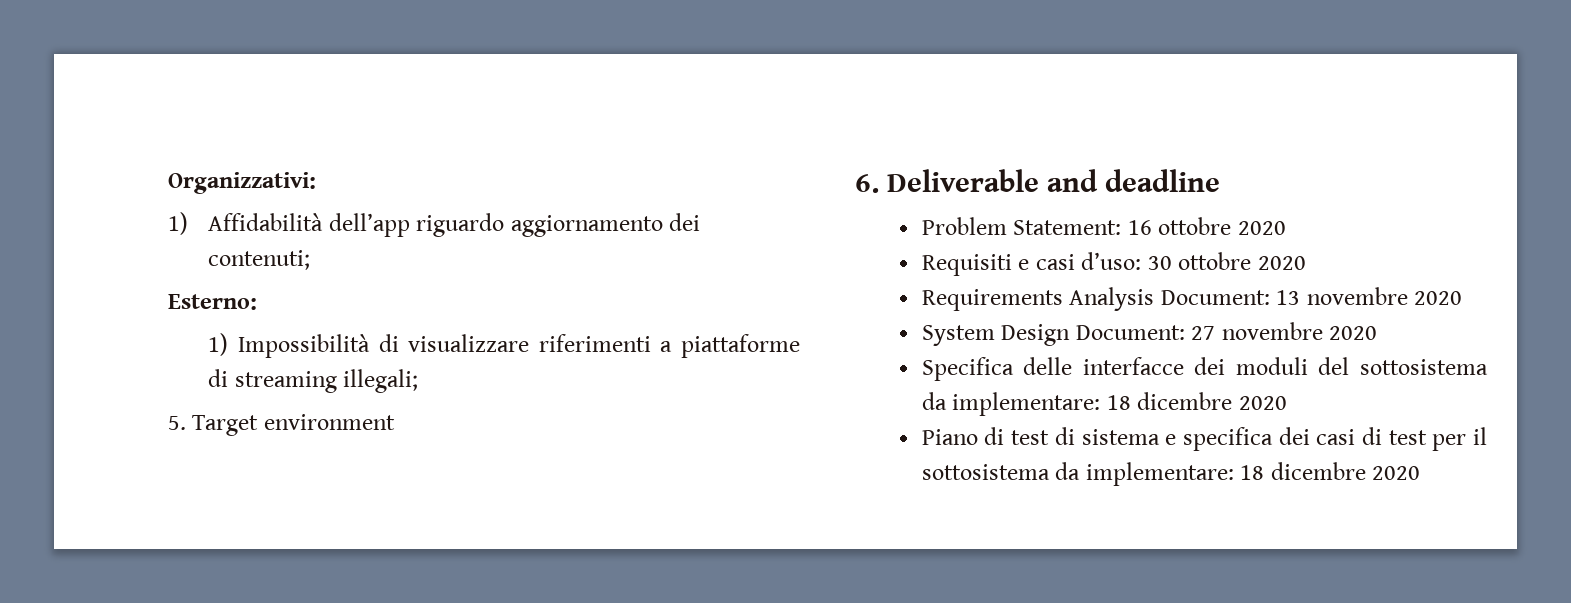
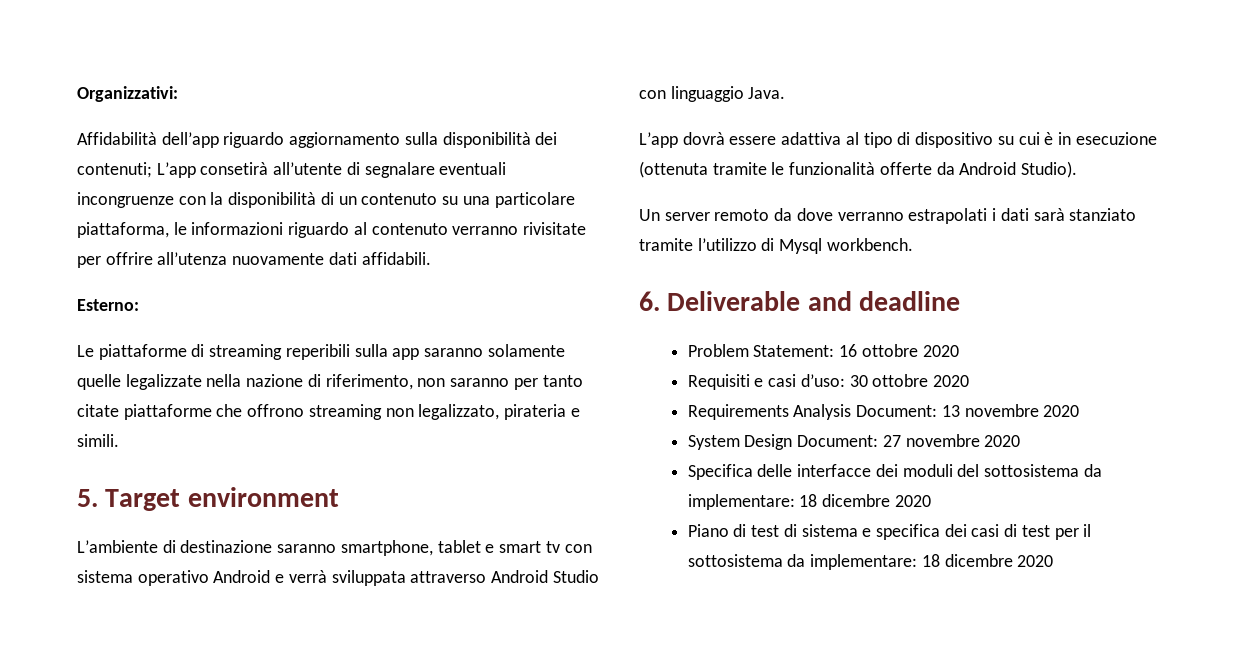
- 1) Affidabilità dell’app riguardo aggiornamento dei contenuti;
+ Affidabilità dell’app riguardo aggiornamento sulla disponibilità dei contenuti; L’app consetirà all’utente di segnalare eventuali incongruenze con la disponibilità di un contenuto su una particolare piattaforma, le informazioni riguardo al contenuto verranno rivisitate per offrire all’utenza nuovamente dati affidabili.
  Esterno:
- 1) Impossibilità di visualizzare riferimenti a piattaforme di streaming illegali;
+ Le piattaforme di streaming reperibili sulla app saranno solamente quelle legalizzate nella nazione di riferimento, non saranno per tanto citate piattaforme che offrono streaming non legalizzato, pirateria e simili.
  5. Target environment
+ L’ambiente di destinazione saranno smartphone, tablet e smart tv con sistema operativo Android e verrà sviluppata attraverso Android Studio con linguaggio Java.
+ L’app dovrà essere adattiva al tipo di dispositivo su cui è in esecuzione (ottenuta tramite le funzionalità offerte da Android Studio).
+ Un server remoto da dove verranno estrapolati i dati sarà stanziato tramite l’utilizzo di Mysql workbench.

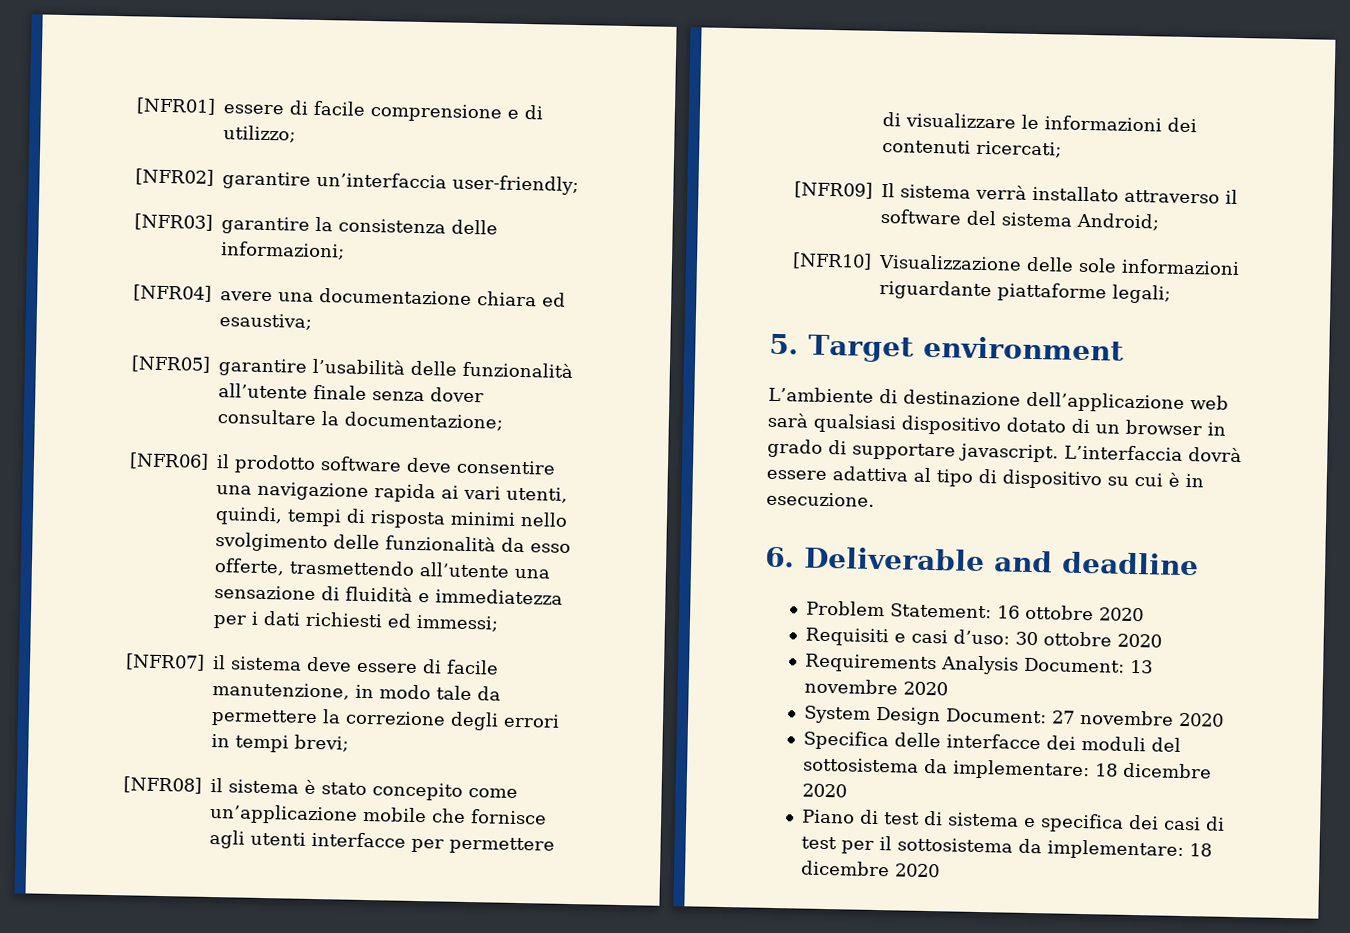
- Organizzativi:
- Affidabilità dell’app riguardo aggiornamento sulla disponibilità dei contenuti; L’app consetirà all’utente di segnalare eventuali incongruenze con la disponibilità di un contenuto su una particolare piattaforma, le informazioni riguardo al contenuto verranno rivisitate per offrire all’utenza nuovamente dati affidabili.
- Esterno:
- Le piattaforme di streaming reperibili sulla app saranno solamente quelle legalizzate nella nazione di riferimento, non saranno per tanto citate piattaforme che offrono streaming non legalizzato, pirateria e simili.
+ [NFR01] essere di facile comprensione e di utilizzo;
+ [NFR02] garantire un’interfaccia user-friendly;
+ [NFR03] garantire la consistenza delle informazioni;
+ [NFR04] avere una documentazione chiara ed esaustiva;
+ [NFR05] garantire l’usabilità delle funzionalità all’utente finale senza dover consultare la documentazione;
+ [NFR06] il prodotto software deve consentire una navigazione rapida ai vari utenti, quindi, tempi di risposta minimi nello svolgimento delle funzionalità da esso offerte, trasmettendo all’utente una sensazione di fluidità e immediatezza per i dati richiesti ed immessi;
+ [NFR07] il sistema deve essere di facile manutenzione, in modo tale da permettere la correzione degli errori in tempi brevi;
+ [NFR08] il sistema è stato concepito come un’applicazione mobile che fornisce agli utenti interfacce per permettere di visualizzare le informazioni dei contenuti ricercati;
+ [NFR09] Il sistema verrà installato attraverso il software del sistema Android;
+ [NFR10] Visualizzazione delle sole informazioni riguardante piattaforme legali;
- L’ambiente di destinazione saranno smartphone, tablet e smart tv con sistema operativo Android e verrà sviluppata attraverso Android Studio con linguaggio Java.
- L’app dovrà essere adattiva al tipo di dispositivo su cui è in esecuzione (ottenuta tramite le funzionalità offerte da Android Studio).
- Un server remoto da dove verranno estrapolati i dati sarà stanziato tramite l’utilizzo di Mysql workbench.
+ L’ambiente di destinazione dell’applicazione web sarà qualsiasi dispositivo dotato di un browser in grado di supportare javascript. L’interfaccia dovrà essere adattiva al tipo di dispositivo su cui è in esecuzione.

